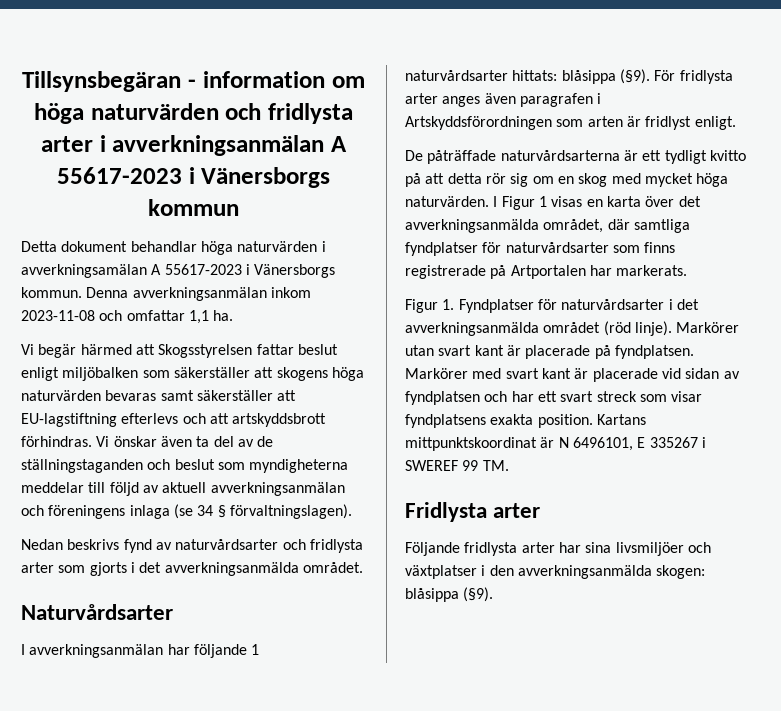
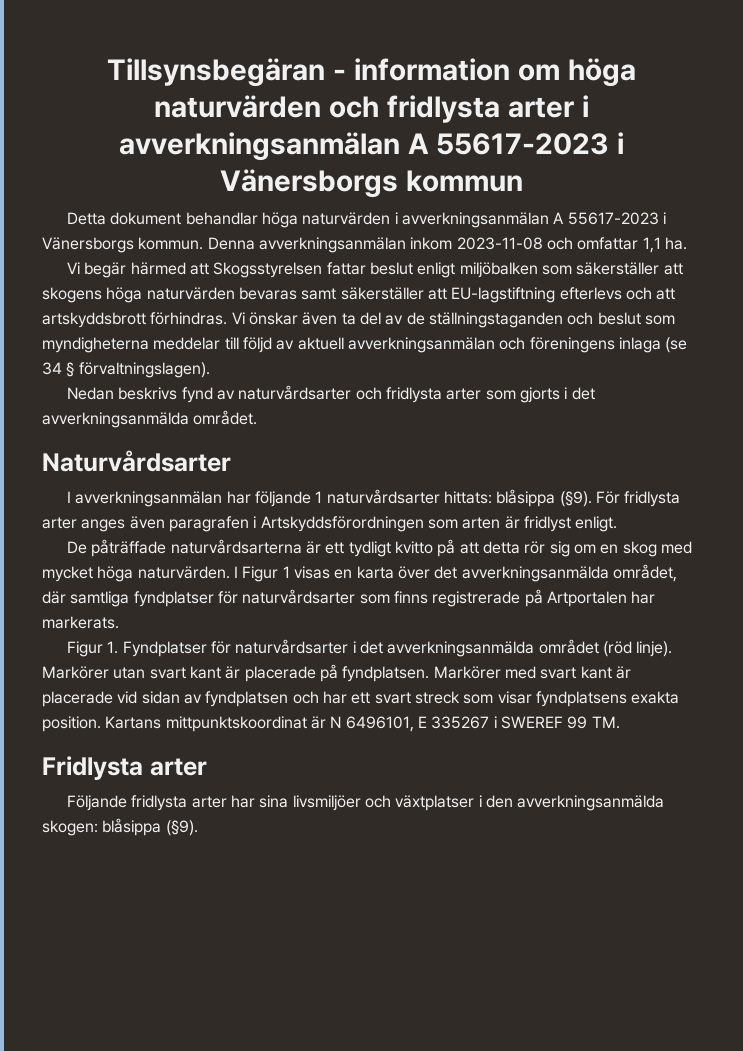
- Detta dokument behandlar höga naturvärden i avverkningsamälan A 55617-2023 i Vänersborgs kommun.
+ Detta dokument behandlar höga naturvärden i avverkningsanmälan A 55617-2023 i Vänersborgs kommun.

